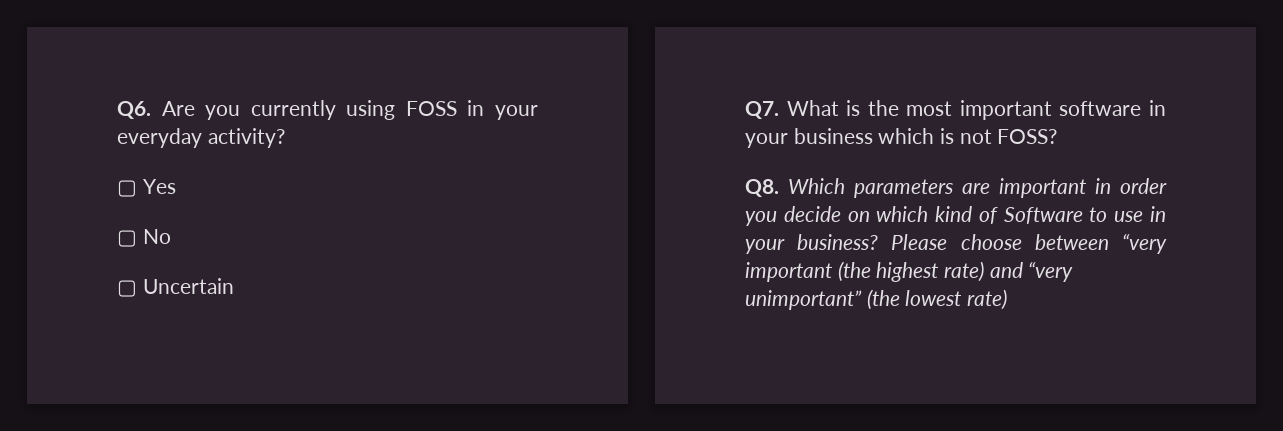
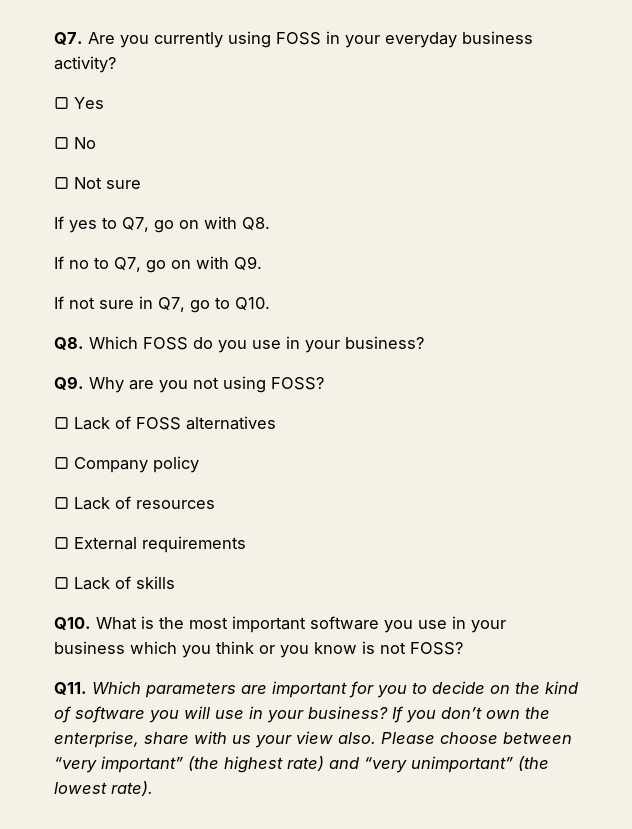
- Q6. Are you currently using FOSS in your everyday activity?
+ Q7. Are you currently using FOSS in your everyday business activity?
- ▢ Uncertain
- Q7. What is the most important software in your business which is not FOSS?
+ ▢ Not sure
+ If yes to Q7, go on with Q8.
+ If no to Q7, go on with Q9.
+ If not sure in Q7, go to Q10.
+ Q8. Which FOSS do you use in your business?
+ Q9. Why are you not using FOSS?
+ ▢ Lack of FOSS alternatives
+ ▢ Company policy
+ ▢ Lack of resources
+ ▢ External requirements
+ ▢ Lack of skills
+ Q10. What is the most important software you use in your business which you think or you know is not FOSS?
- Q8. Which parameters are important in order you decide on which kind of Software to use in your business?
+ Q11. Which parameters are important for you to decide on the kind of software you will use in your business? If you don’t own the enterprise, share with us your view also.
- Please choose between “very important (the highest rate) and “very unimportant” (the lowest rate)
+ Please choose between “very important” (the highest rate) and “very unimportant” (the lowest rate).

